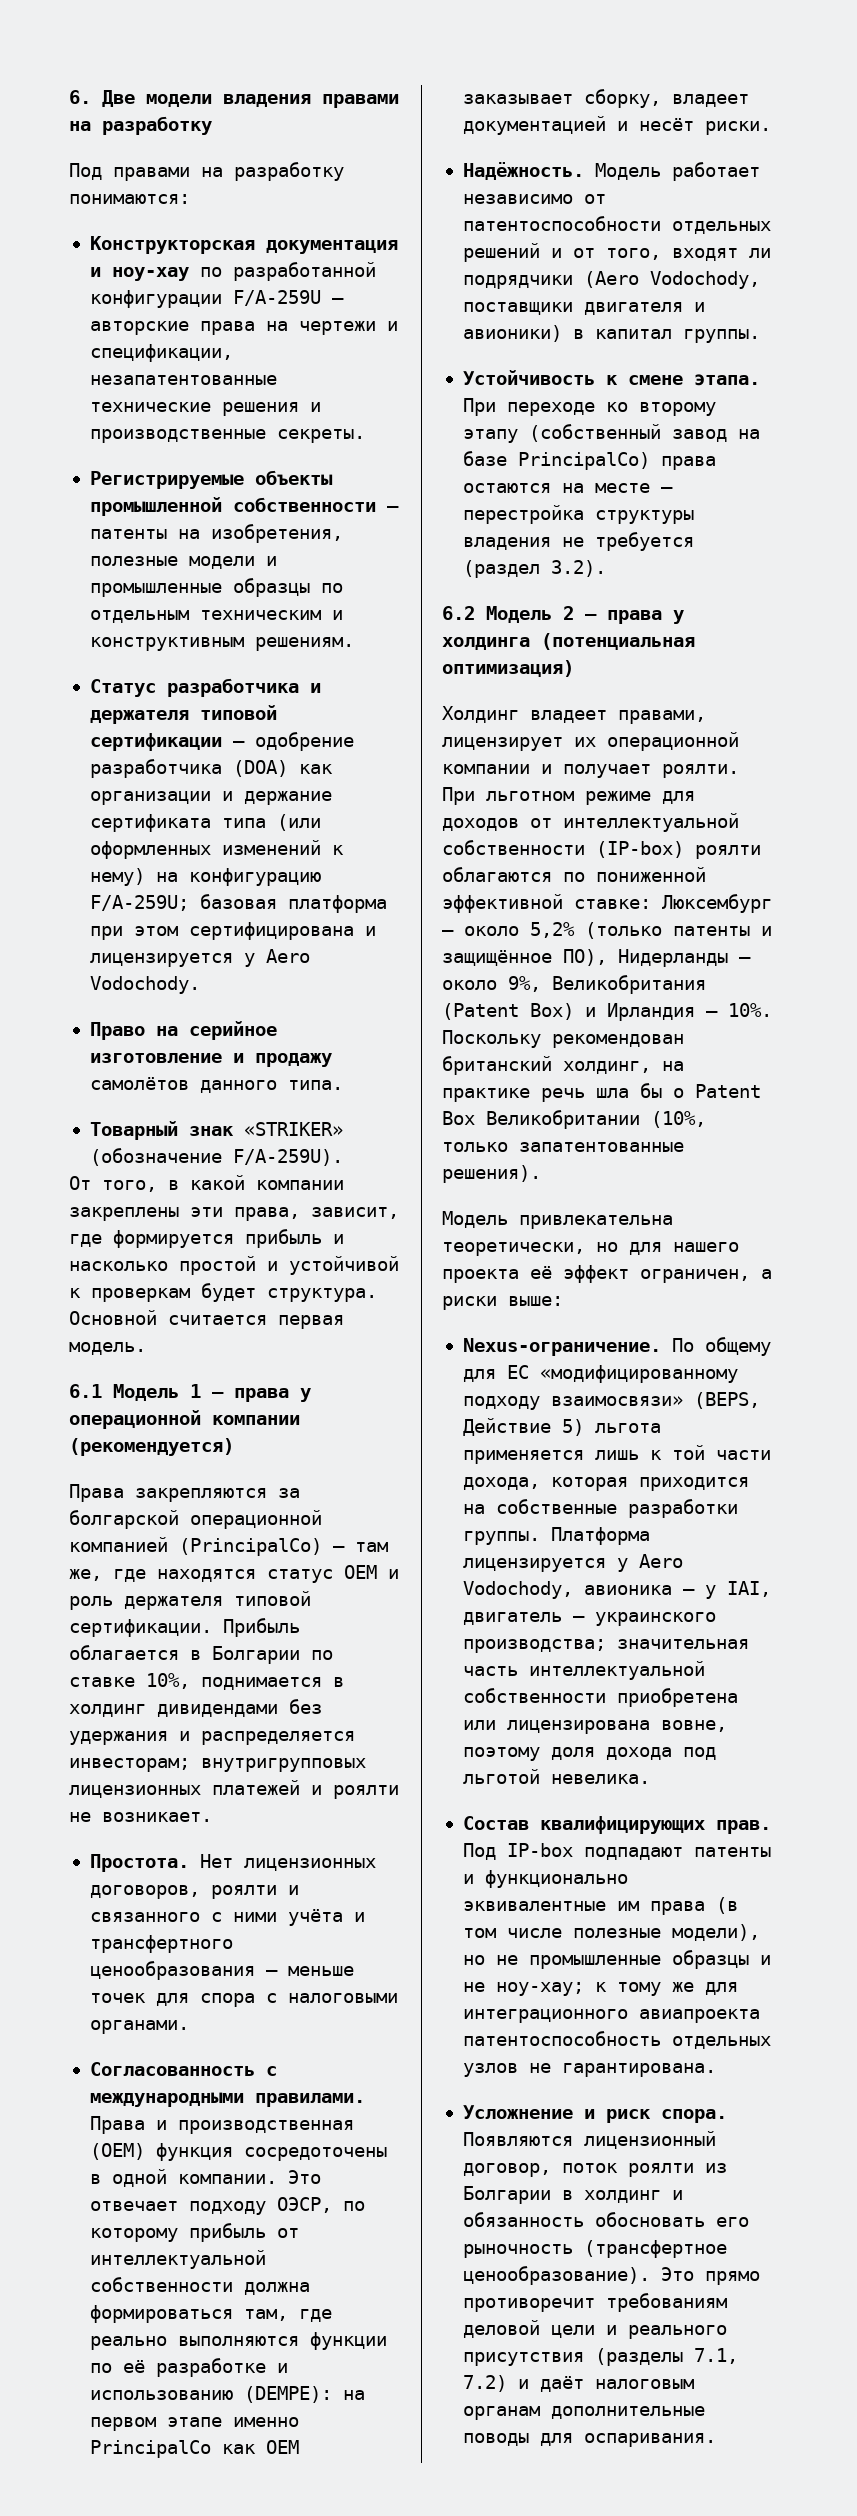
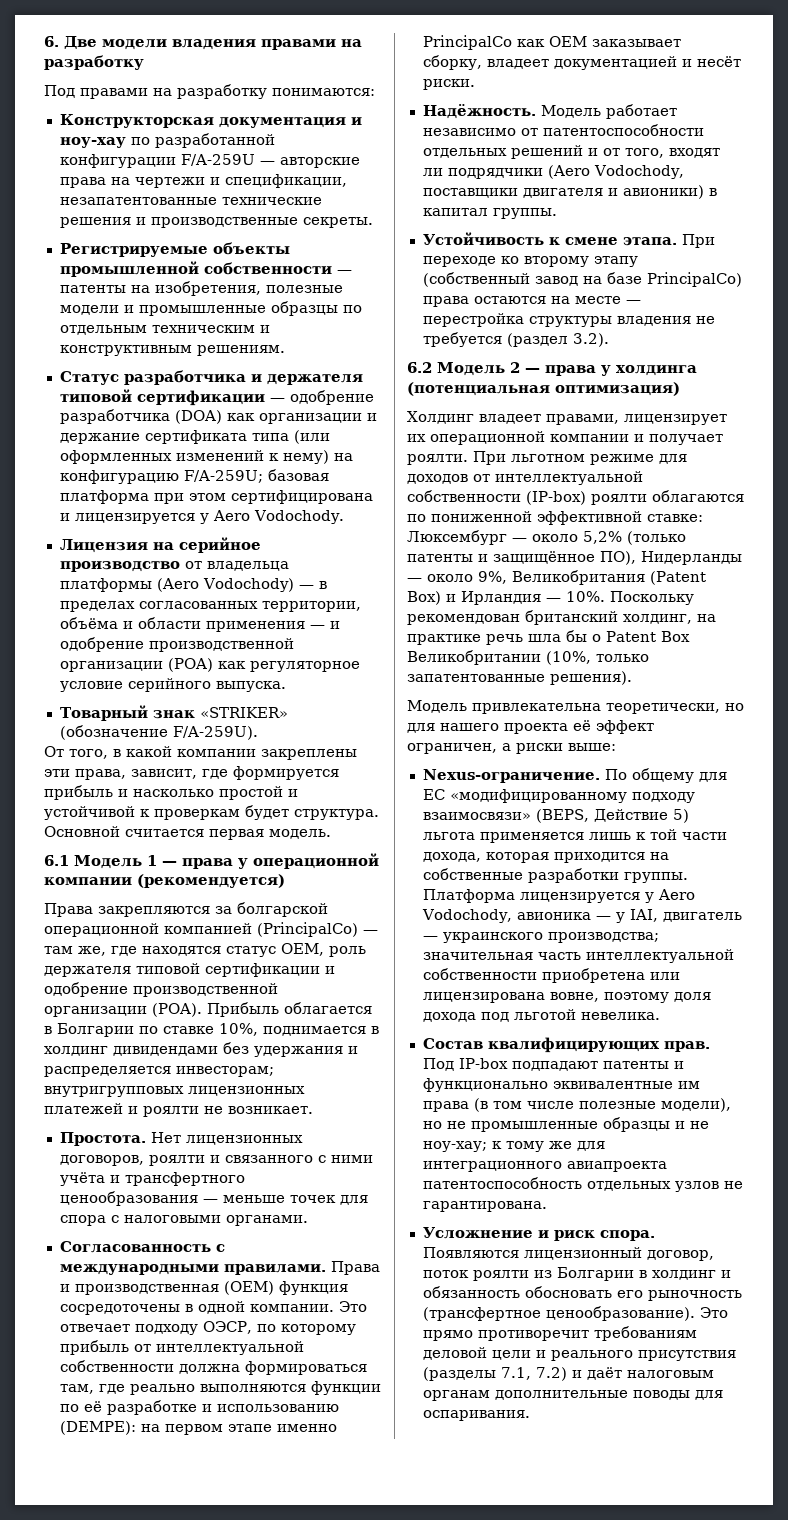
- Право на серийное изготовление и продажу самолётов данного типа.
+ Лицензия на серийное производство от владельца платформы (Aero Vodochody) — в пределах согласованных территории, объёма и области применения — и одобрение производственной организации (POA) как регуляторное условие серийного выпуска.
- Права закрепляются за болгарской операционной компанией (PrincipalCo) — там же, где находятся статус OEM и роль держателя типовой сертификации.
+ Права закрепляются за болгарской операционной компанией (PrincipalCo) — там же, где находятся статус OEM, роль держателя типовой сертификации и одобрение производственной организации (POA).

